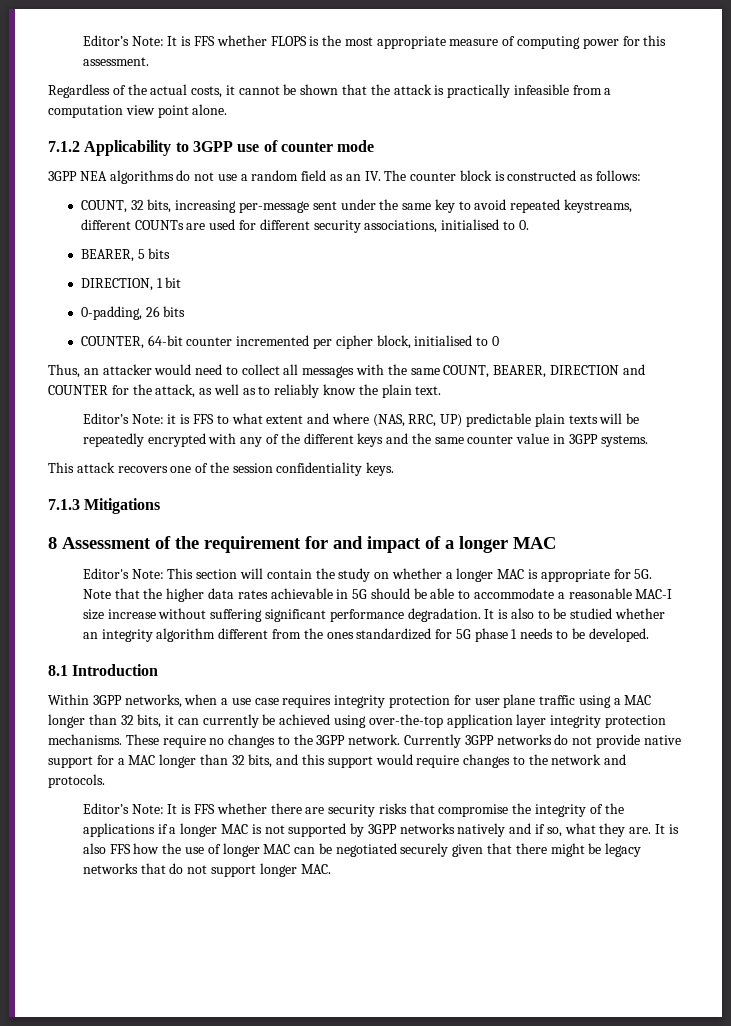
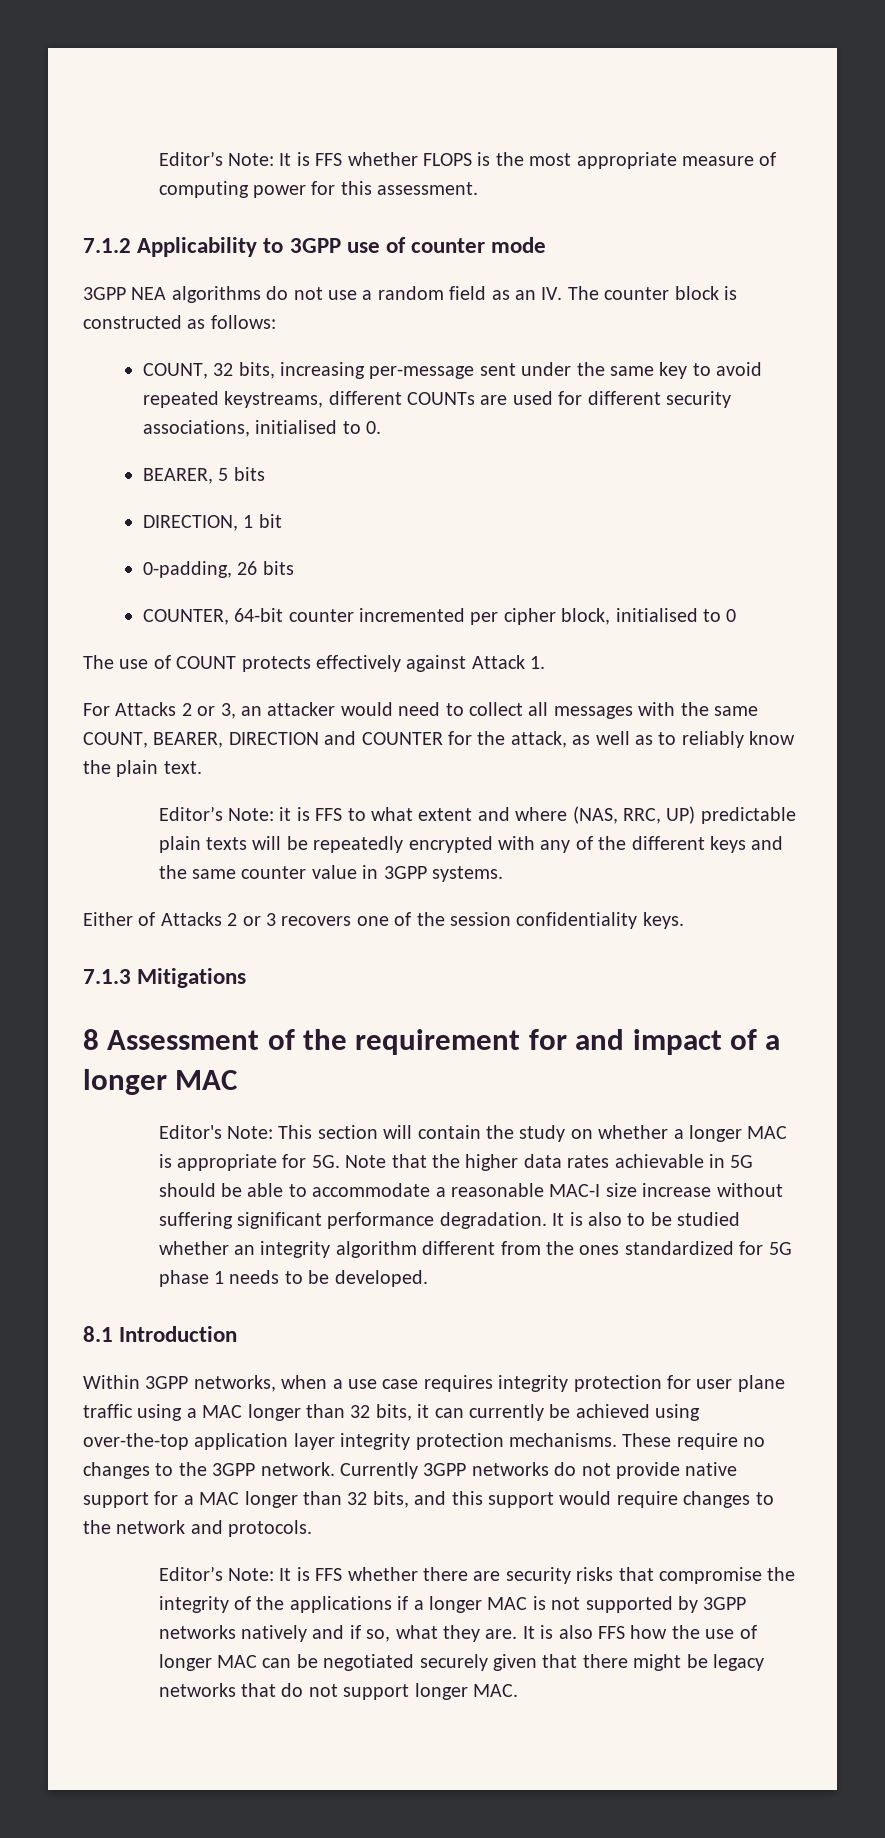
- Regardless of the actual costs, it cannot be shown that the attack is practically infeasible from a computation view point alone.
- Thus, an attacker would need to collect all messages with the same COUNT, BEARER, DIRECTION and COUNTER for the attack, as well as to reliably know the plain text.
+ The use of COUNT protects effectively against Attack 1.
+ For Attacks 2 or 3, an attacker would need to collect all messages with the same COUNT, BEARER, DIRECTION and COUNTER for the attack, as well as to reliably know the plain text.
- This attack recovers one of the session confidentiality keys.
+ Either of Attacks 2 or 3 recovers one of the session confidentiality keys.

